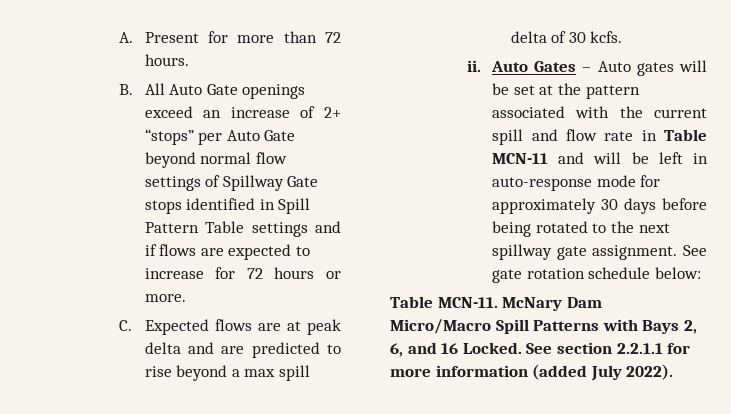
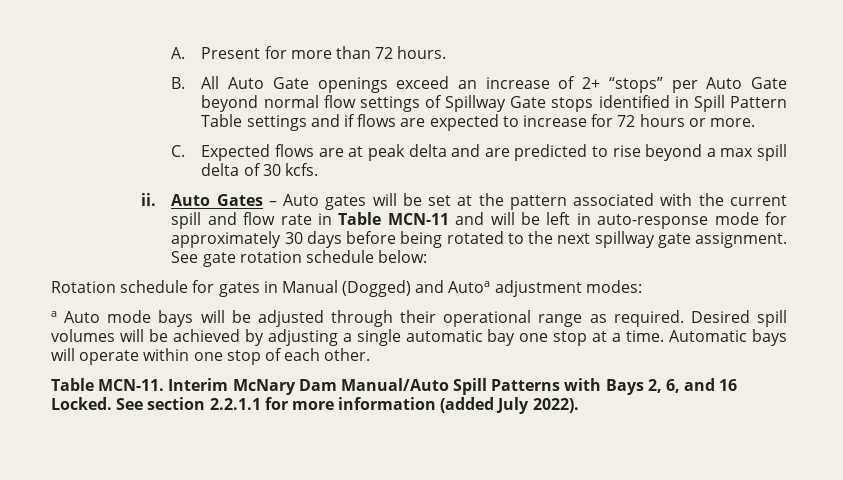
+ Rotation schedule for gates in Manual (Dogged) and Autoa adjustment modes:
+ a Auto mode bays will be adjusted through their operational range as required. Desired spill volumes will be achieved by adjusting a single automatic bay one stop at a time. Automatic bays will operate within one stop of each other.
- McNary Dam Micro/Macro Spill Patterns with Bays 2, 6, and 16 Locked.
+ Interim McNary Dam Manual/Auto Spill Patterns with Bays 2, 6, and 16 Locked.

